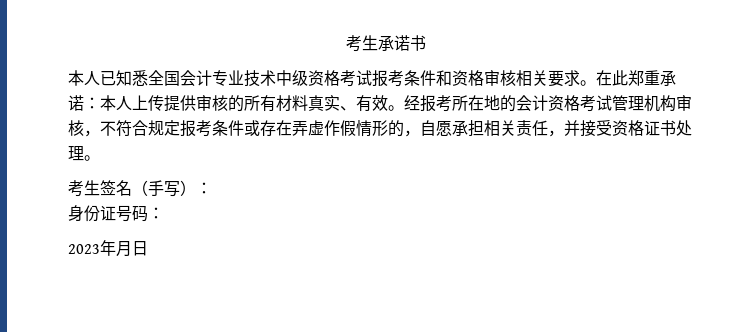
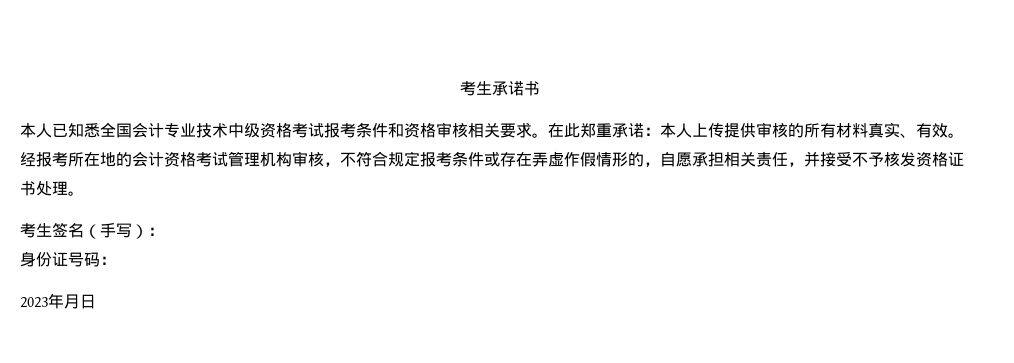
- 经报考所在地的会计资格考试管理机构审核，不符合规定报考条件或存在弄虚作假情形的，自愿承担相关责任，并接受资格证书处理。
+ 经报考所在地的会计资格考试管理机构审核，不符合规定报考条件或存在弄虚作假情形的，自愿承担相关责任，并接受不予核发资格证书处理。

